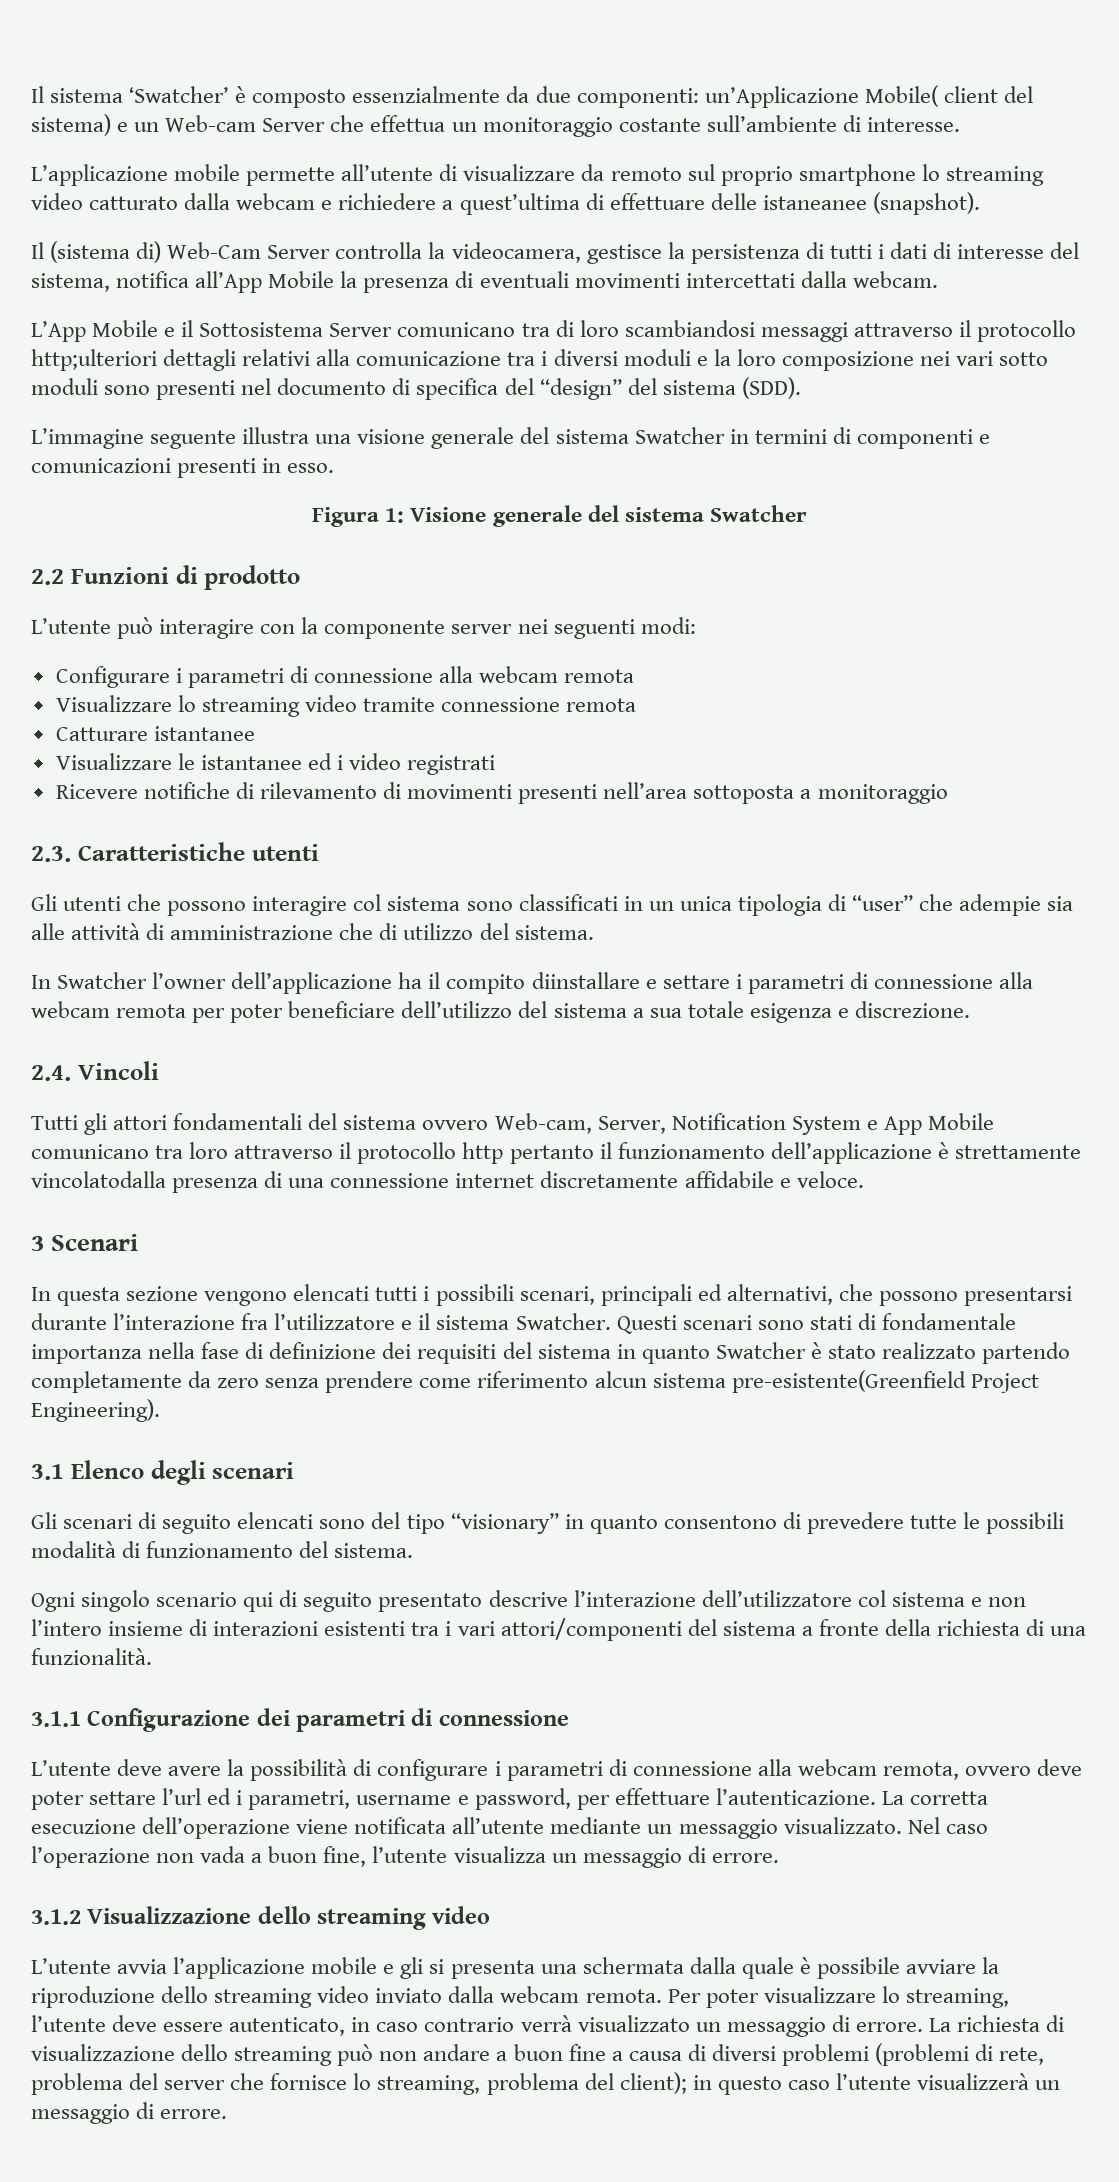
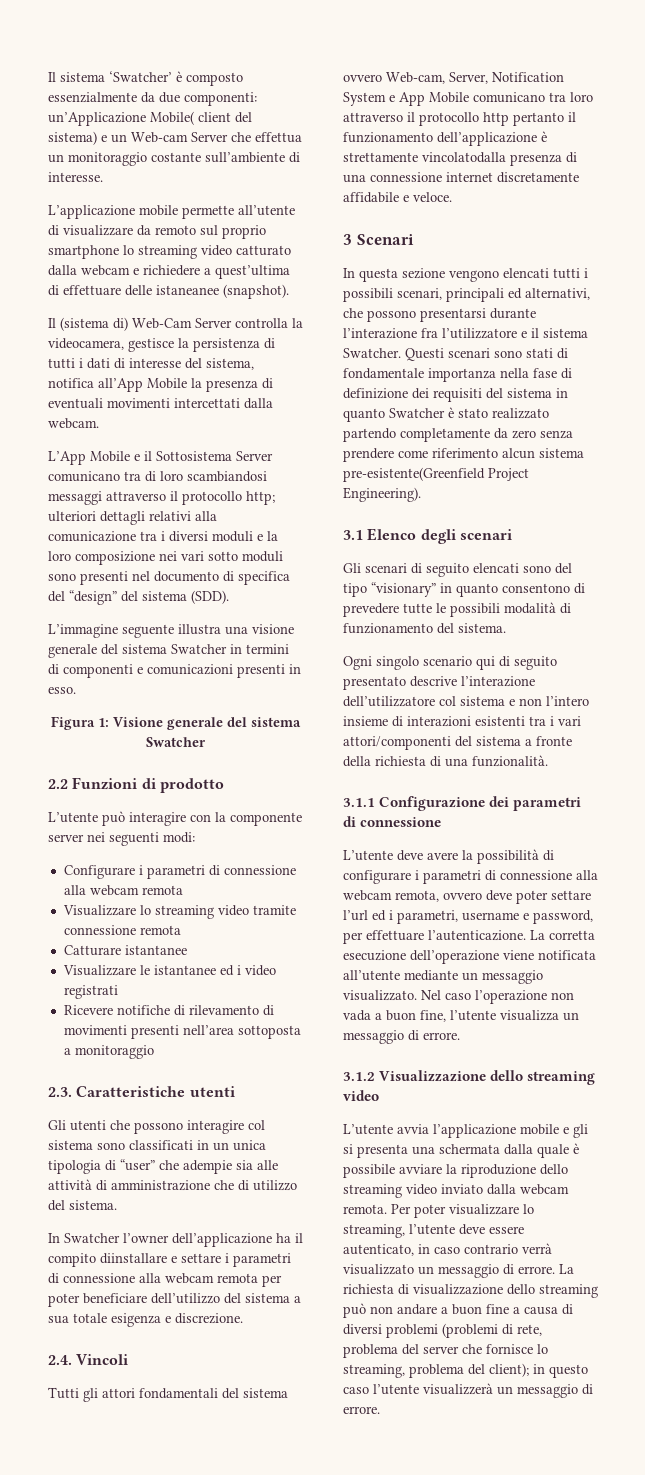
- L’App Mobile e il Sottosistema Server comunicano tra di loro scambiandosi messaggi attraverso il protocollo http;ulteriori dettagli relativi alla comunicazione tra i diversi moduli e la loro composizione nei vari sotto moduli sono presenti nel documento di specifica del “design” del sistema (SDD).
+ L’App Mobile e il Sottosistema Server comunicano tra di loro scambiandosi messaggi attraverso il protocollo http; ulteriori dettagli relativi alla comunicazione tra i diversi moduli e la loro composizione nei vari sotto moduli sono presenti nel documento di specifica del “design” del sistema (SDD).

